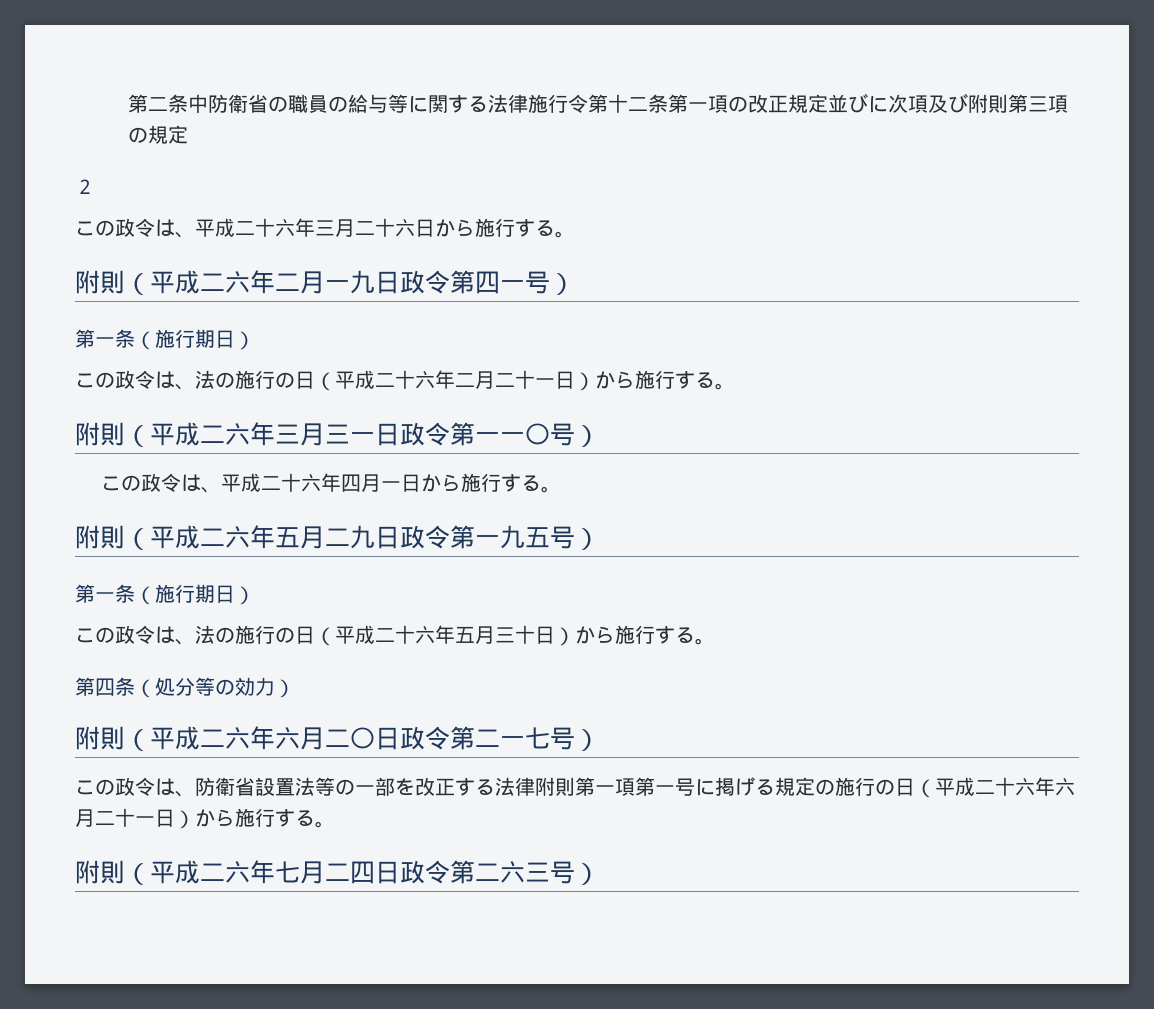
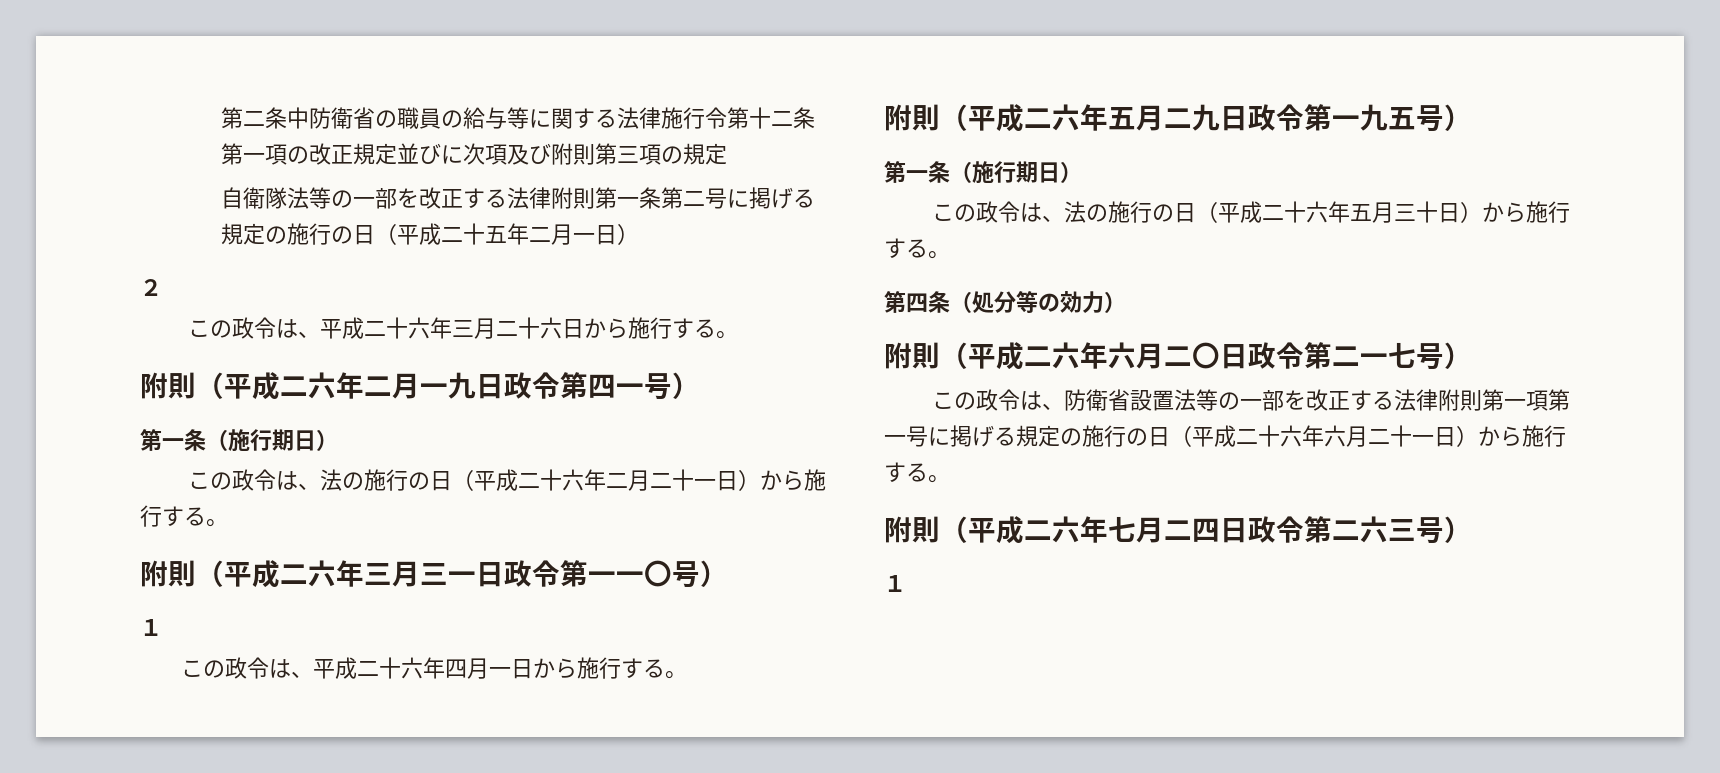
+ 自衛隊法等の一部を改正する法律附則第一条第二号に掲げる規定の施行の日（平成二十五年二月一日）
  附則（平成二六年三月三一日政令第一一〇号）
+ １
  附則（平成二六年七月二四日政令第二六三号）
+ １

